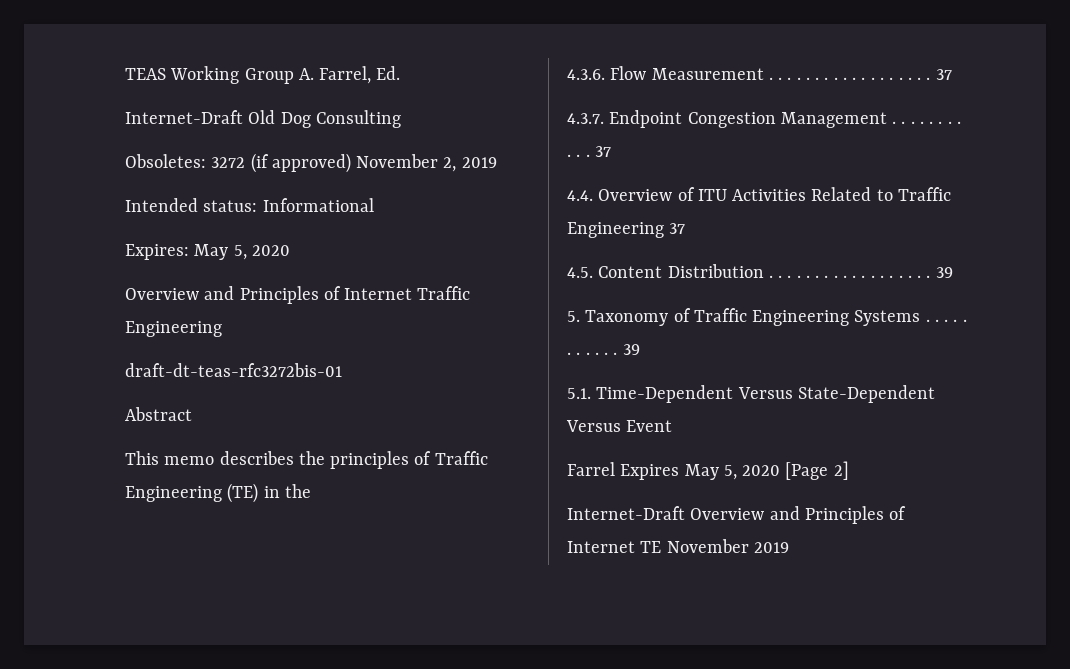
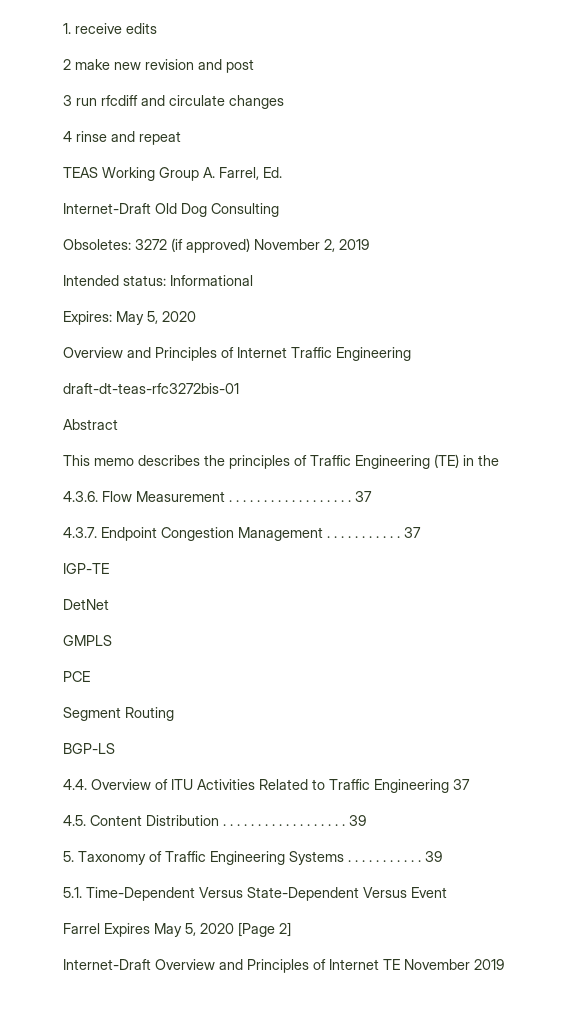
+ 1. receive edits
+ 2 make new revision and post
+ 3 run rfcdiff and circulate changes
+ 4 rinse and repeat
+ IGP-TE
+ DetNet
+ GMPLS
+ PCE
+ Segment Routing
+ BGP-LS

